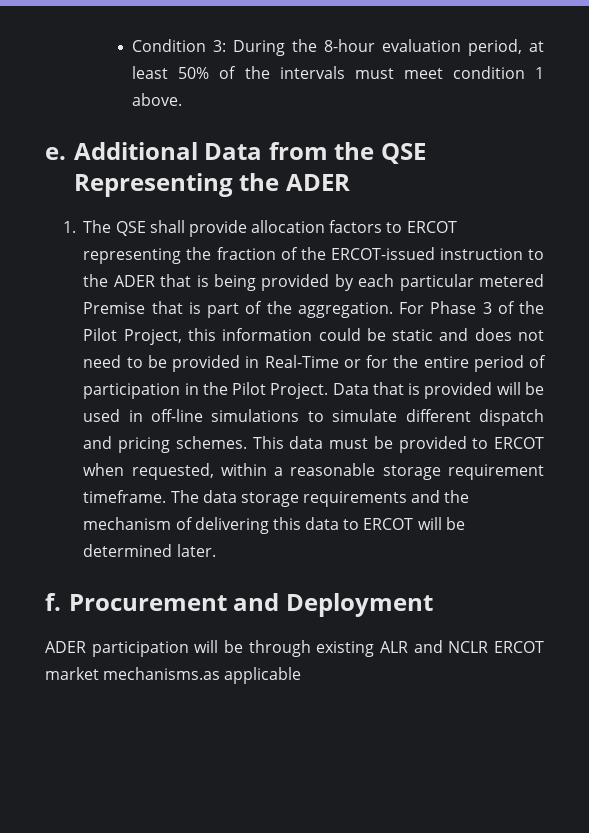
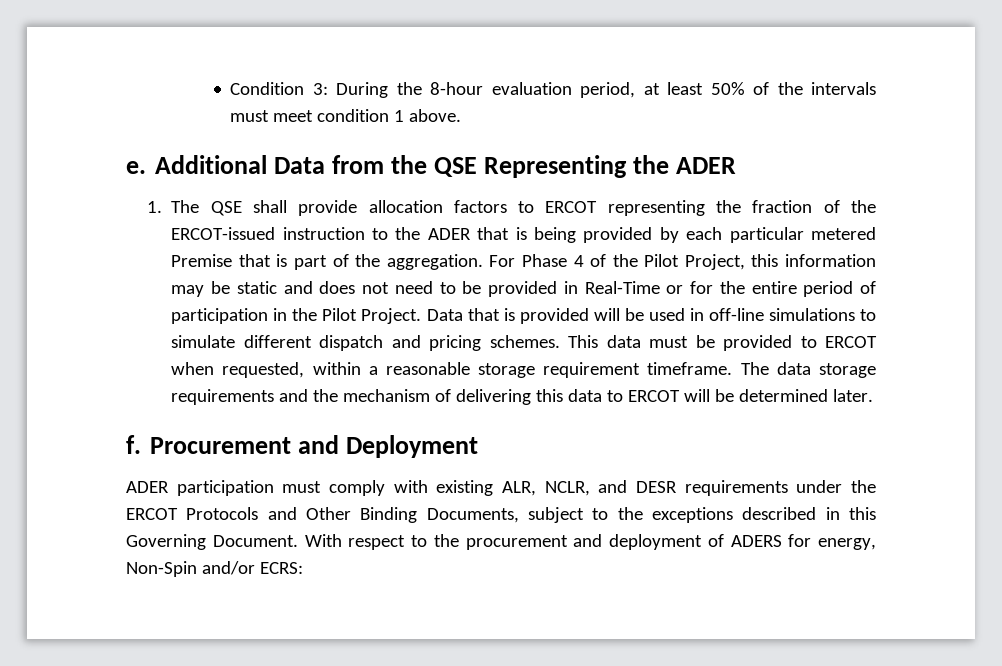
- For Phase 3 of the Pilot Project, this information could be static and does not need to be provided in Real-Time or for the entire period of participation in the Pilot Project.
+ For Phase 4 of the Pilot Project, this information may be static and does not need to be provided in Real-Time or for the entire period of participation in the Pilot Project.
- ADER participation will be through existing ALR and NCLR ERCOT market mechanisms.as applicable
+ ADER participation must comply with existing ALR, NCLR, and DESR requirements under the ERCOT Protocols and Other Binding Documents, subject to the exceptions described in this Governing Document. With respect to the procurement and deployment of ADERS for energy, Non-Spin and/or ECRS:

